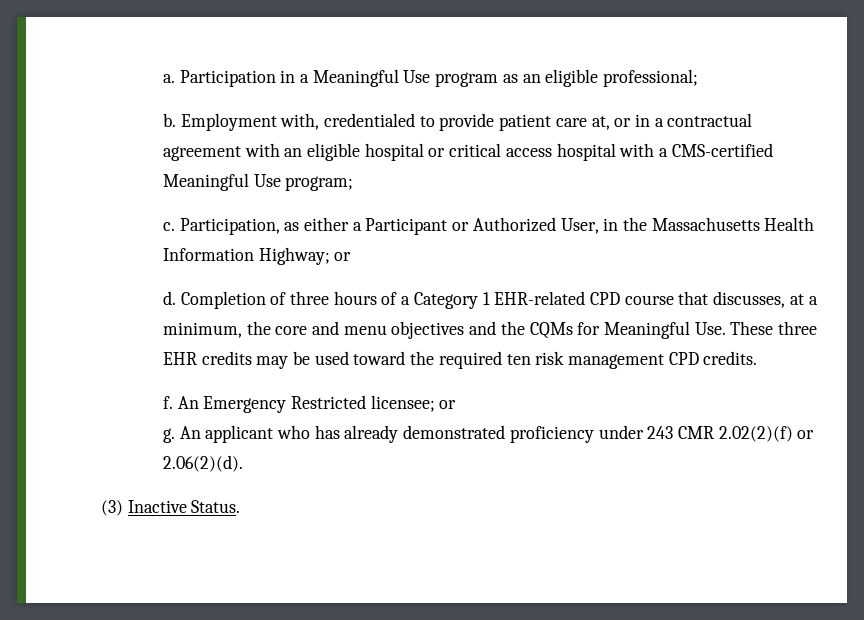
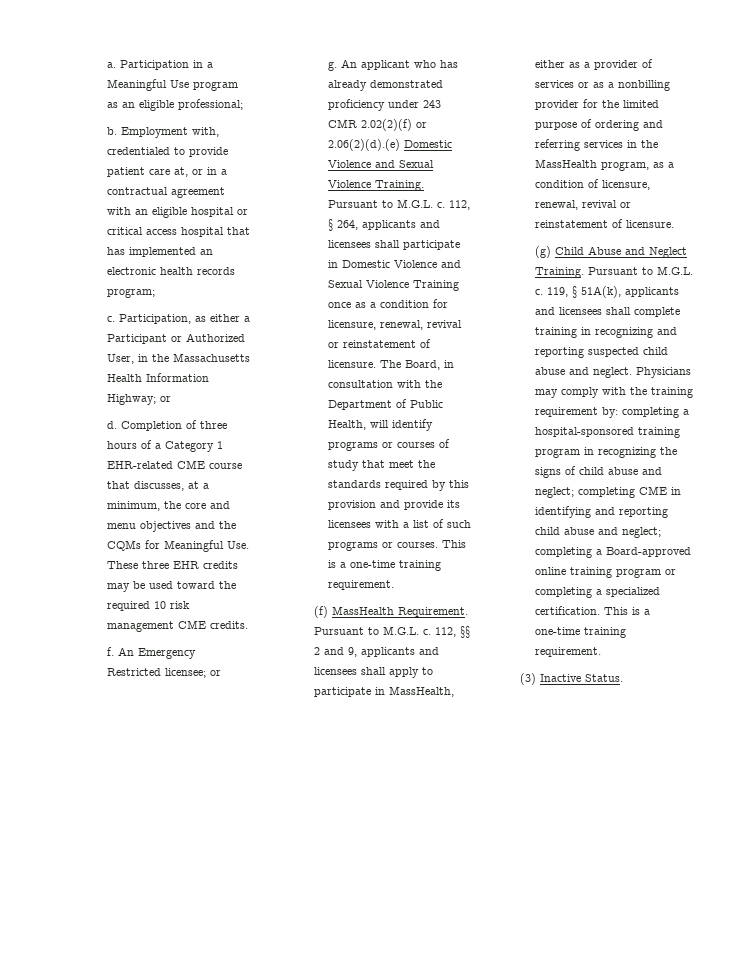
- Employment with, credentialed to provide patient care at, or in a contractual agreement with an eligible hospital or critical access hospital with a CMS-certified Meaningful Use program;
+ Employment with, credentialed to provide patient care at, or in a contractual agreement with an eligible hospital or critical access hospital that has implemented an electronic health records program;
- Completion of three hours of a Category 1 EHR-related CPD course that discusses, at a minimum, the core and menu objectives and the CQMs for Meaningful Use. These three EHR credits may be used toward the required ten risk management CPD credits.
+ Completion of three hours of a Category 1 EHR-related CME course that discusses, at a minimum, the core and menu objectives and the CQMs for Meaningful Use. These three EHR credits may be used toward the required 10 risk management CME credits.
- An applicant who has already demonstrated proficiency under 243 CMR 2.02(2)(f) or 2.06(2)(d).
+ An applicant who has already demonstrated proficiency under 243 CMR 2.02(2)(f) or 2.06(2)(d).(e) Domestic Violence and Sexual Violence Training. Pursuant to M.G.L. c. 112, § 264, applicants and licensees shall participate in Domestic Violence and Sexual Violence Training once as a condition for licensure, renewal, revival or reinstatement of licensure. The Board, in consultation with the Department of Public Health, will identify programs or courses of study that meet the standards required by this provision and provide its licensees with a list of such programs or courses. This is a one-time training requirement.
+ (f) MassHealth Requirement. Pursuant to M.G.L. c. 112, §§ 2 and 9, applicants and licensees shall apply to participate in MassHealth, either as a provider of services or as a nonbilling provider for the limited purpose of ordering and referring services in the MassHealth program, as a condition of licensure, renewal, revival or reinstatement of licensure.
+ (g) Child Abuse and Neglect Training. Pursuant to M.G.L. c. 119, § 51A(k), applicants and licensees shall complete training in recognizing and reporting suspected child abuse and neglect. Physicians may comply with the training requirement by: completing a hospital-sponsored training program in recognizing the signs of child abuse and neglect; completing CME in identifying and reporting child abuse and neglect; completing a Board-approved online training program or completing a specialized certification. This is a one-time training requirement.

